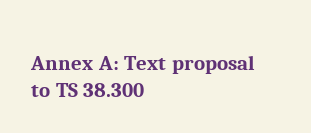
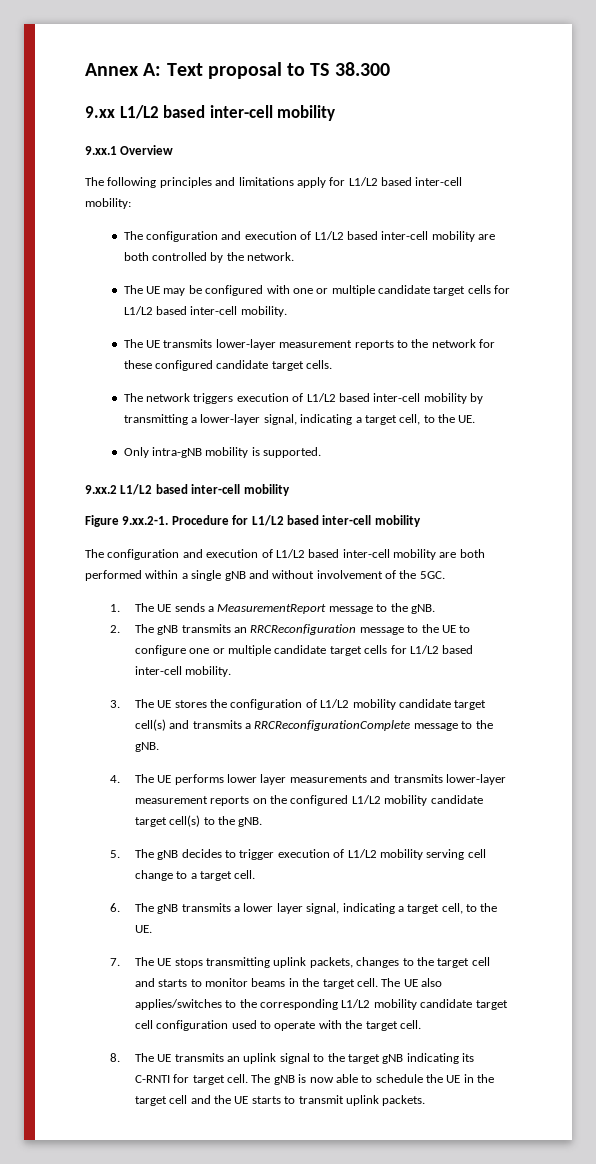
+ 9.xx L1/L2 based inter-cell mobility
+ 9.xx.1 Overview
+ The following principles and limitations apply for L1/L2 based inter-cell mobility:
+ The configuration and execution of L1/L2 based inter-cell mobility are both controlled by the network.
+ The UE may be configured with one or multiple candidate target cells for L1/L2 based inter-cell mobility.
+ The UE transmits lower-layer measurement reports to the network for these configured candidate target cells.
+ The network triggers execution of L1/L2 based inter-cell mobility by transmitting a lower-layer signal, indicating a target cell, to the UE.
+ Only intra-gNB mobility is supported.
+ 9.xx.2 L1/L2 based inter-cell mobility
+ Figure 9.xx.2-1. Procedure for L1/L2 based inter-cell mobility
+ The configuration and execution of L1/L2 based inter-cell mobility are both performed within a single gNB and without involvement of the 5GC.
+ 1. The UE sends a MeasurementReport message to the gNB.
+ 2. The gNB transmits an RRCReconfiguration message to the UE to configure one or multiple candidate target cells for L1/L2 based inter-cell mobility.
+ 3. The UE stores the configuration of L1/L2 mobility candidate target cell(s) and transmits a RRCReconfigurationComplete message to the gNB.
+ 4. The UE performs lower layer measurements and transmits lower-layer measurement reports on the configured L1/L2 mobility candidate target cell(s) to the gNB.
+ 5. The gNB decides to trigger execution of L1/L2 mobility serving cell change to a target cell.
+ 6. The gNB transmits a lower layer signal, indicating a target cell, to the UE.
+ 7. The UE stops transmitting uplink packets, changes to the target cell and starts to monitor beams in the target cell. The UE also applies/switches to the corresponding L1/L2 mobility candidate target cell configuration used to operate with the target cell.
+ 8. The UE transmits an uplink signal to the target gNB indicating its C-RNTI for target cell. The gNB is now able to schedule the UE in the target cell and the UE starts to transmit uplink packets.

